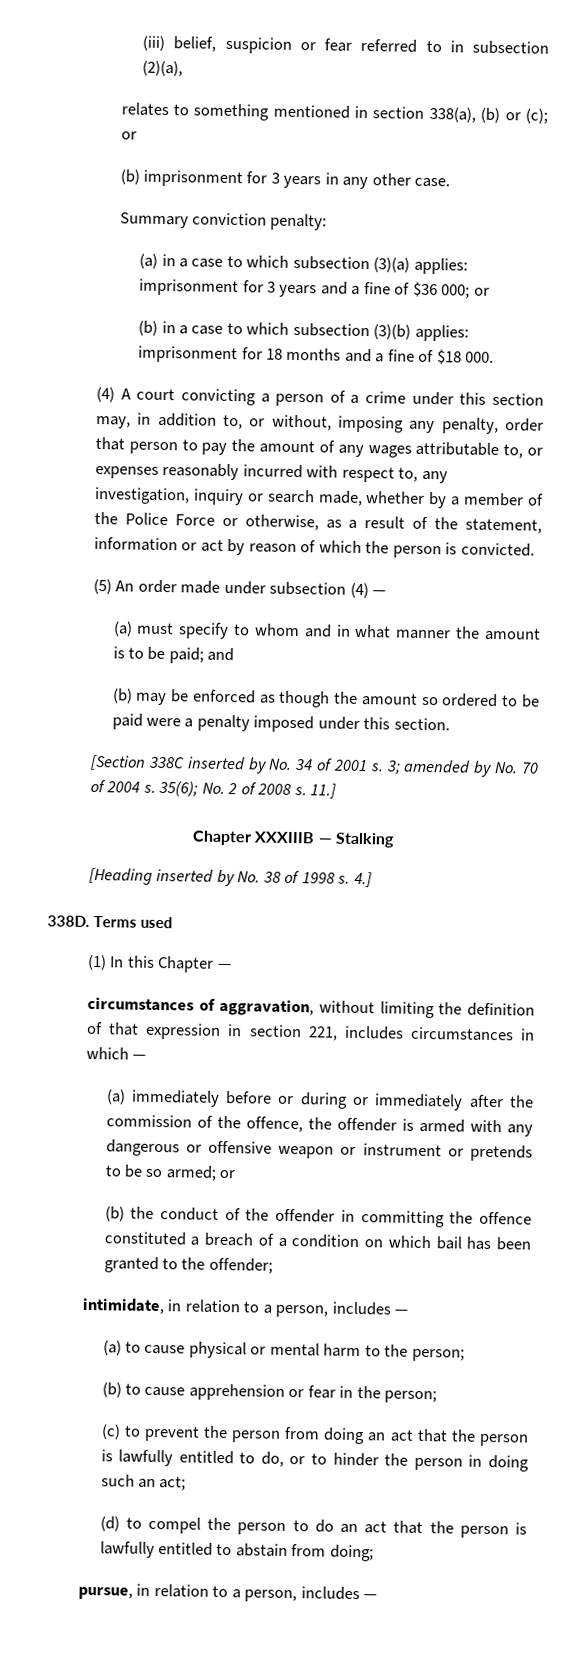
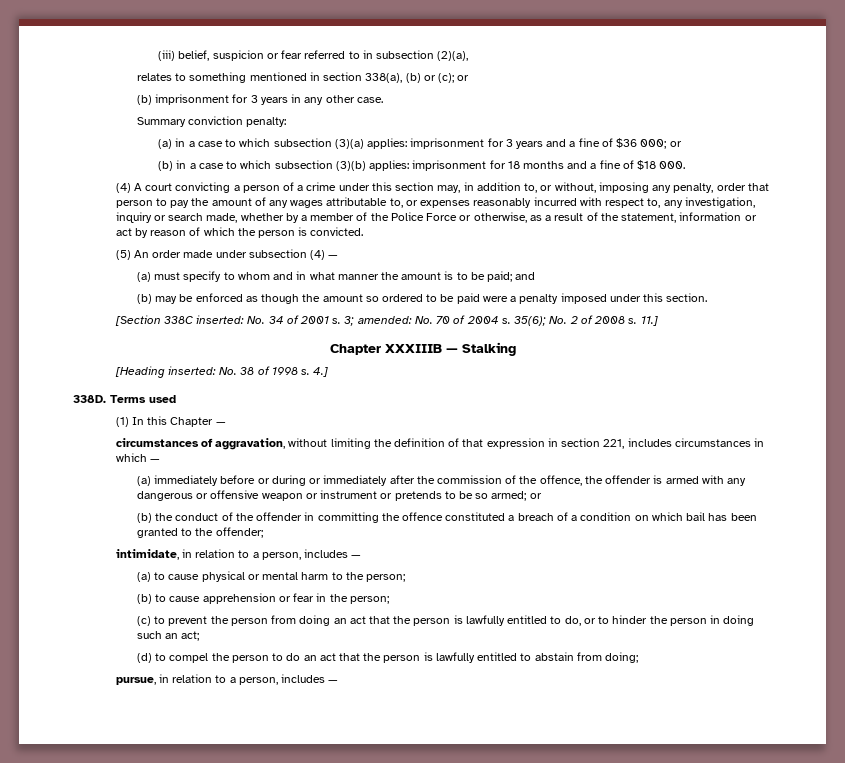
- [Section 338C inserted by No. 34 of 2001 s.
+ [Section 338C inserted: No. 34 of 2001 s.
- 3; amended by No. 70 of 2004 s.
+ 3; amended: No. 70 of 2004 s.
- [Heading inserted by No. 38 of 1998 s.
+ [Heading inserted: No. 38 of 1998 s.

